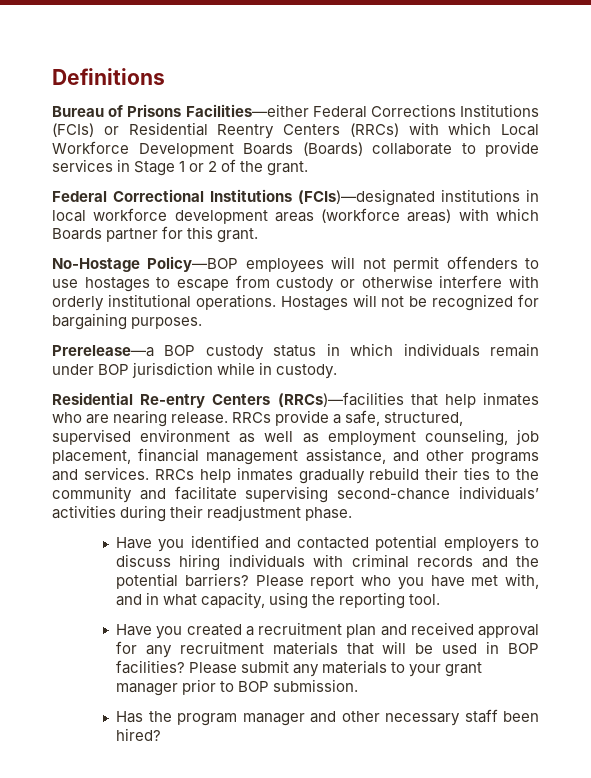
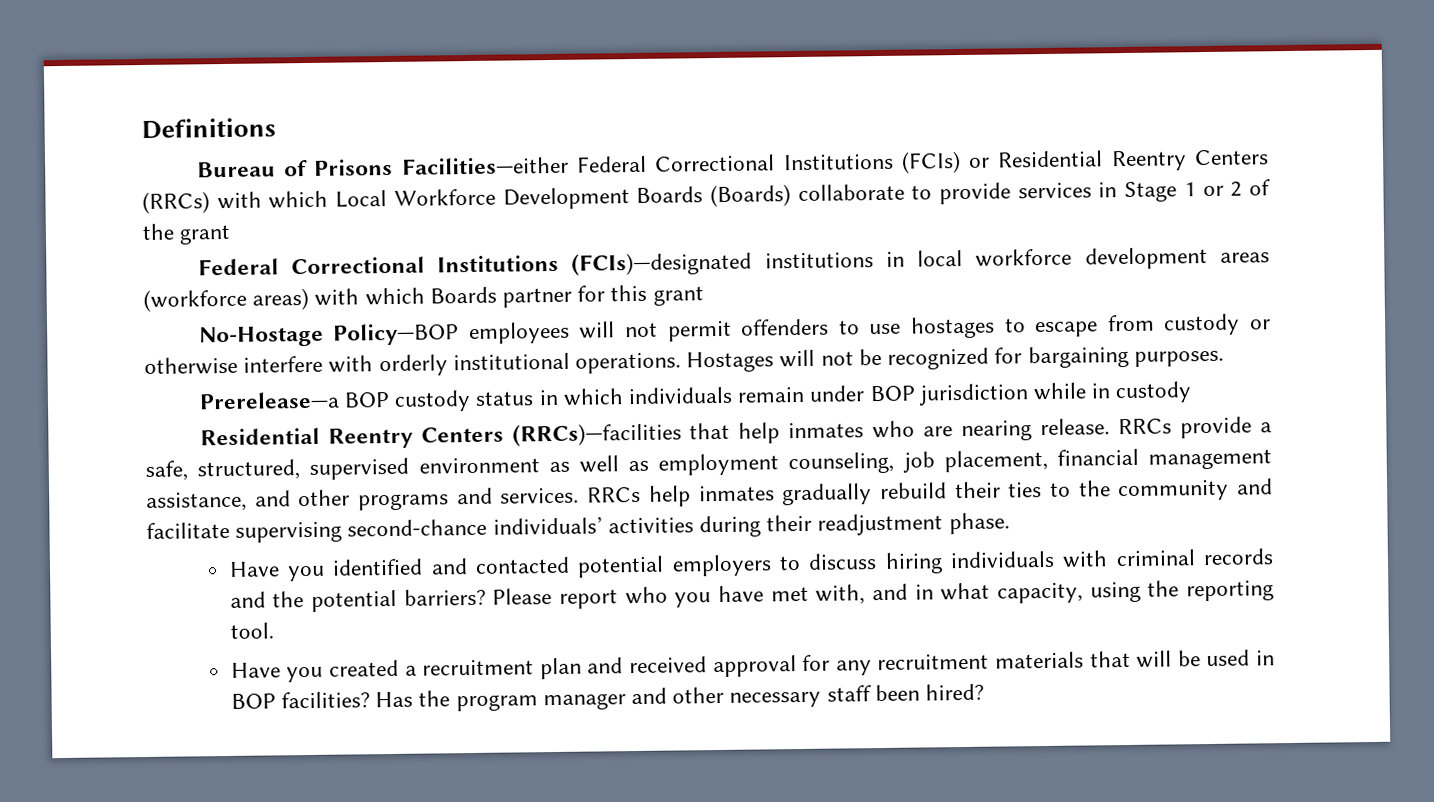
- Bureau of Prisons Facilities—either Federal Corrections Institutions (FCIs) or Residential Reentry Centers (RRCs) with which Local Workforce Development Boards (Boards) collaborate to provide services in Stage 1 or 2 of the grant.
+ Bureau of Prisons Facilities—either Federal Correctional Institutions (FCIs) or Residential Reentry Centers (RRCs) with which Local Workforce Development Boards (Boards) collaborate to provide services in Stage 1 or 2 of the grant
- Federal Correctional Institutions (FCIs)—designated institutions in local workforce development areas (workforce areas) with which Boards partner for this grant.
+ Federal Correctional Institutions (FCIs)—designated institutions in local workforce development areas (workforce areas) with which Boards partner for this grant
- Prerelease—a BOP custody status in which individuals remain under BOP jurisdiction while in custody.
- Residential Re-entry Centers (RRCs)—facilities that help inmates who are nearing release.
+ Prerelease—a BOP custody status in which individuals remain under BOP jurisdiction while in custody
+ Residential Reentry Centers (RRCs)—facilities that help inmates who are nearing release.
- Have you created a recruitment plan and received approval for any recruitment materials that will be used in BOP facilities? Please submit any materials to your grant manager prior to BOP submission.
- Has the program manager and other necessary staff been hired?
+ Have you created a recruitment plan and received approval for any recruitment materials that will be used in BOP facilities? Has the program manager and other necessary staff been hired?

